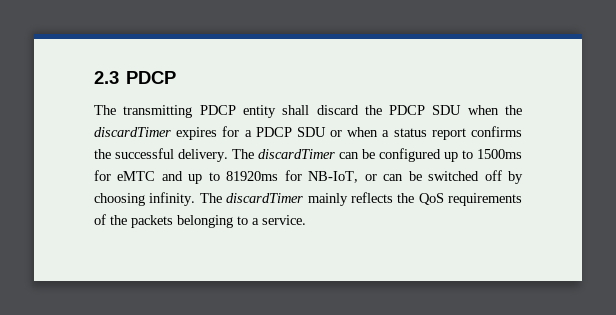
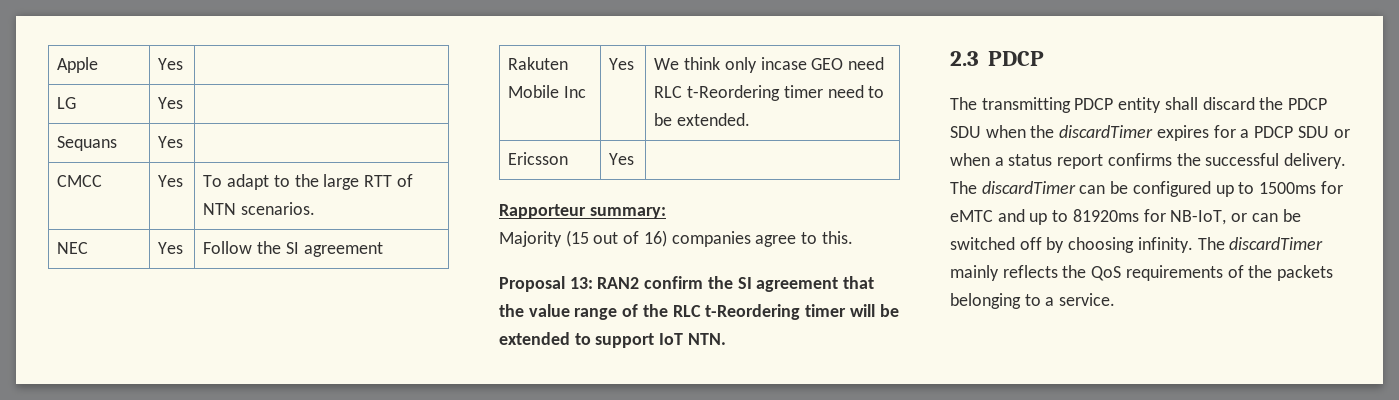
+ Apple | Yes |
+ LG | Yes |
+ Sequans | Yes |
+ CMCC | Yes | To adapt to the large RTT of NTN scenarios.
+ NEC | Yes | Follow the SI agreement
+ Rakuten Mobile Inc | Yes | We think only incase GEO need RLC t-Reordering timer need to be extended.
+ Ericsson | Yes |
+ Rapporteur summary:
+ Majority (15 out of 16) companies agree to this.
+ Proposal 13: RAN2 confirm the SI agreement that the value range of the RLC t-Reordering timer will be extended to support IoT NTN.

